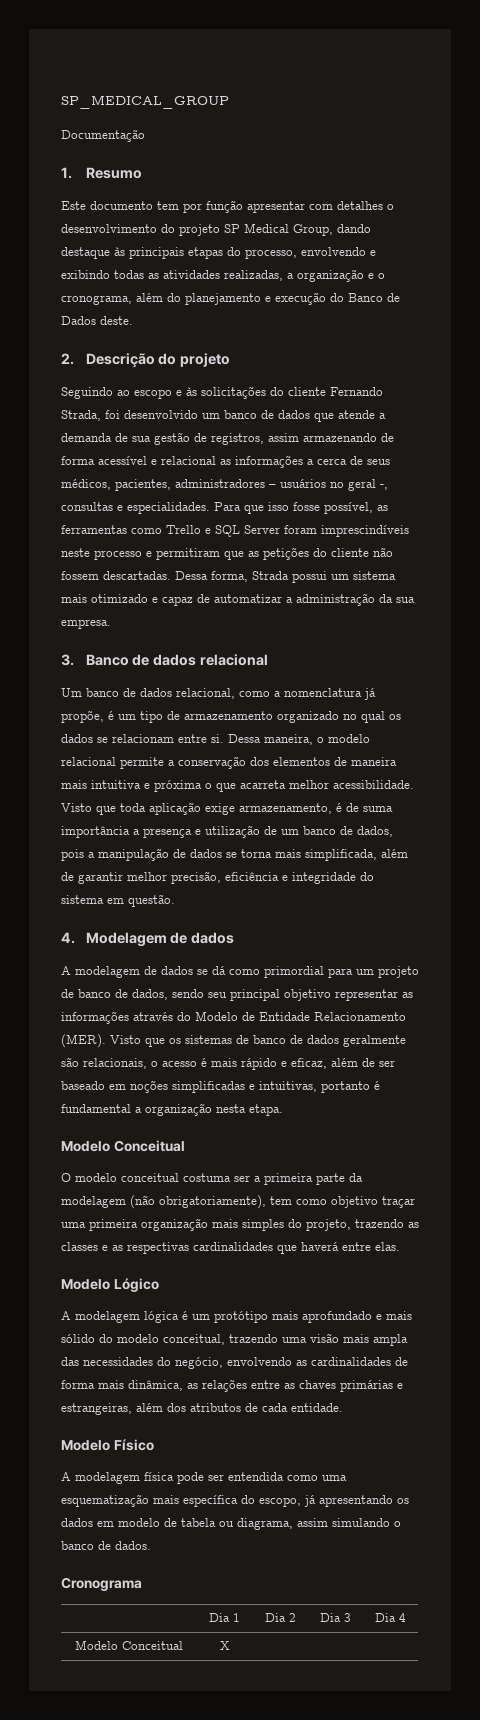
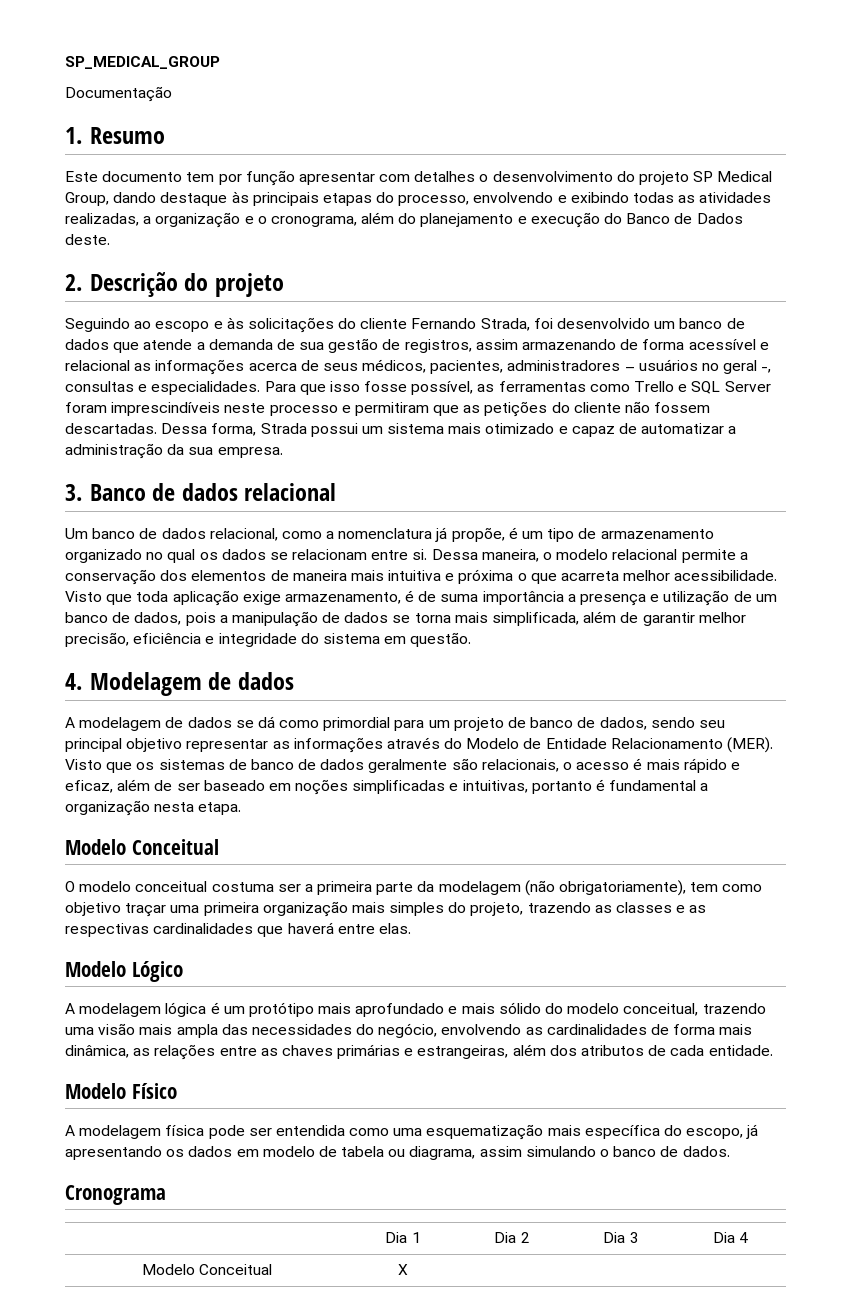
- Seguindo ao escopo e às solicitações do cliente Fernando Strada, foi desenvolvido um banco de dados que atende a demanda de sua gestão de registros, assim armazenando de forma acessível e relacional as informações a cerca de seus médicos, pacientes, administradores – usuários no geral -, consultas e especialidades.
+ Seguindo ao escopo e às solicitações do cliente Fernando Strada, foi desenvolvido um banco de dados que atende a demanda de sua gestão de registros, assim armazenando de forma acessível e relacional as informações acerca de seus médicos, pacientes, administradores – usuários no geral -, consultas e especialidades.

